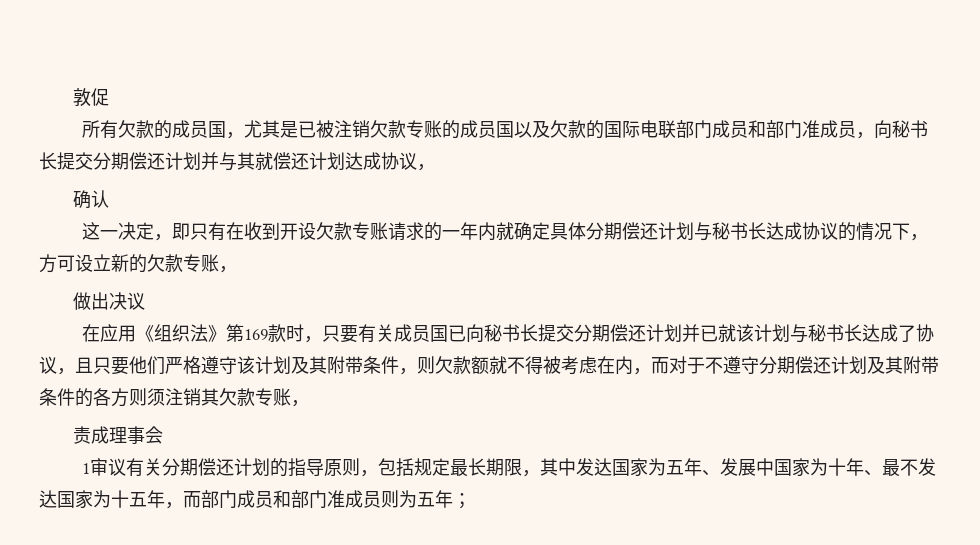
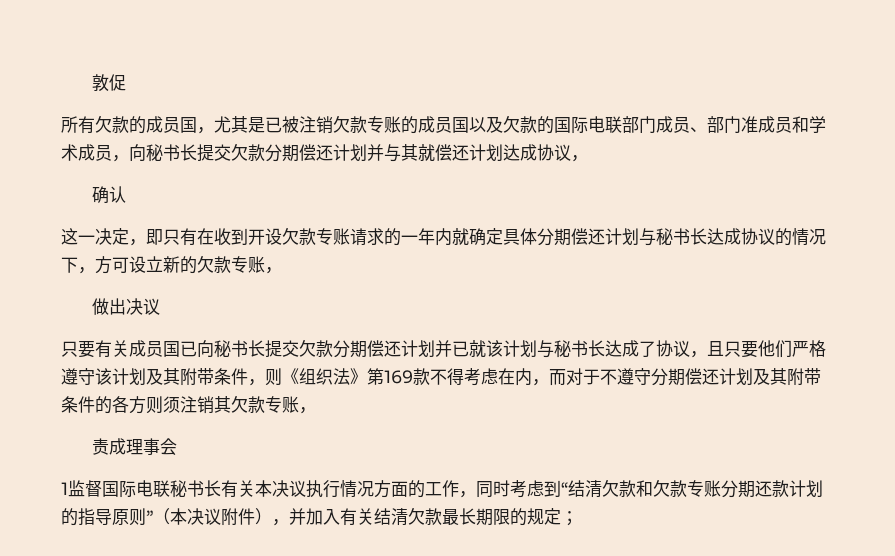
- 所有欠款的成员国，尤其是已被注销欠款专账的成员国以及欠款的国际电联部门成员和部门准成员，向秘书长提交分期偿还计划并与其就偿还计划达成协议，
+ 所有欠款的成员国，尤其是已被注销欠款专账的成员国以及欠款的国际电联部门成员、部门准成员和学术成员，向秘书长提交欠款分期偿还计划并与其就偿还计划达成协议，
- 在应用《组织法》第169款时，只要有关成员国已向秘书长提交分期偿还计划并已就该计划与秘书长达成了协议，且只要他们严格遵守该计划及其附带条件，则欠款额就不得被考虑在内，而对于不遵守分期偿还计划及其附带条件的各方则须注销其欠款专账，
+ 只要有关成员国已向秘书长提交欠款分期偿还计划并已就该计划与秘书长达成了协议，且只要他们严格遵守该计划及其附带条件，则《组织法》第169款不得考虑在内，而对于不遵守分期偿还计划及其附带条件的各方则须注销其欠款专账，
- 1审议有关分期偿还计划的指导原则，包括规定最长期限，其中发达国家为五年、发展中国家为十年、最不发达国家为十五年，而部门成员和部门准成员则为五年；
+ 1监督国际电联秘书长有关本决议执行情况方面的工作，同时考虑到“结清欠款和欠款专账分期还款计划的指导原则”（本决议附件），并加入有关结清欠款最长期限的规定；

